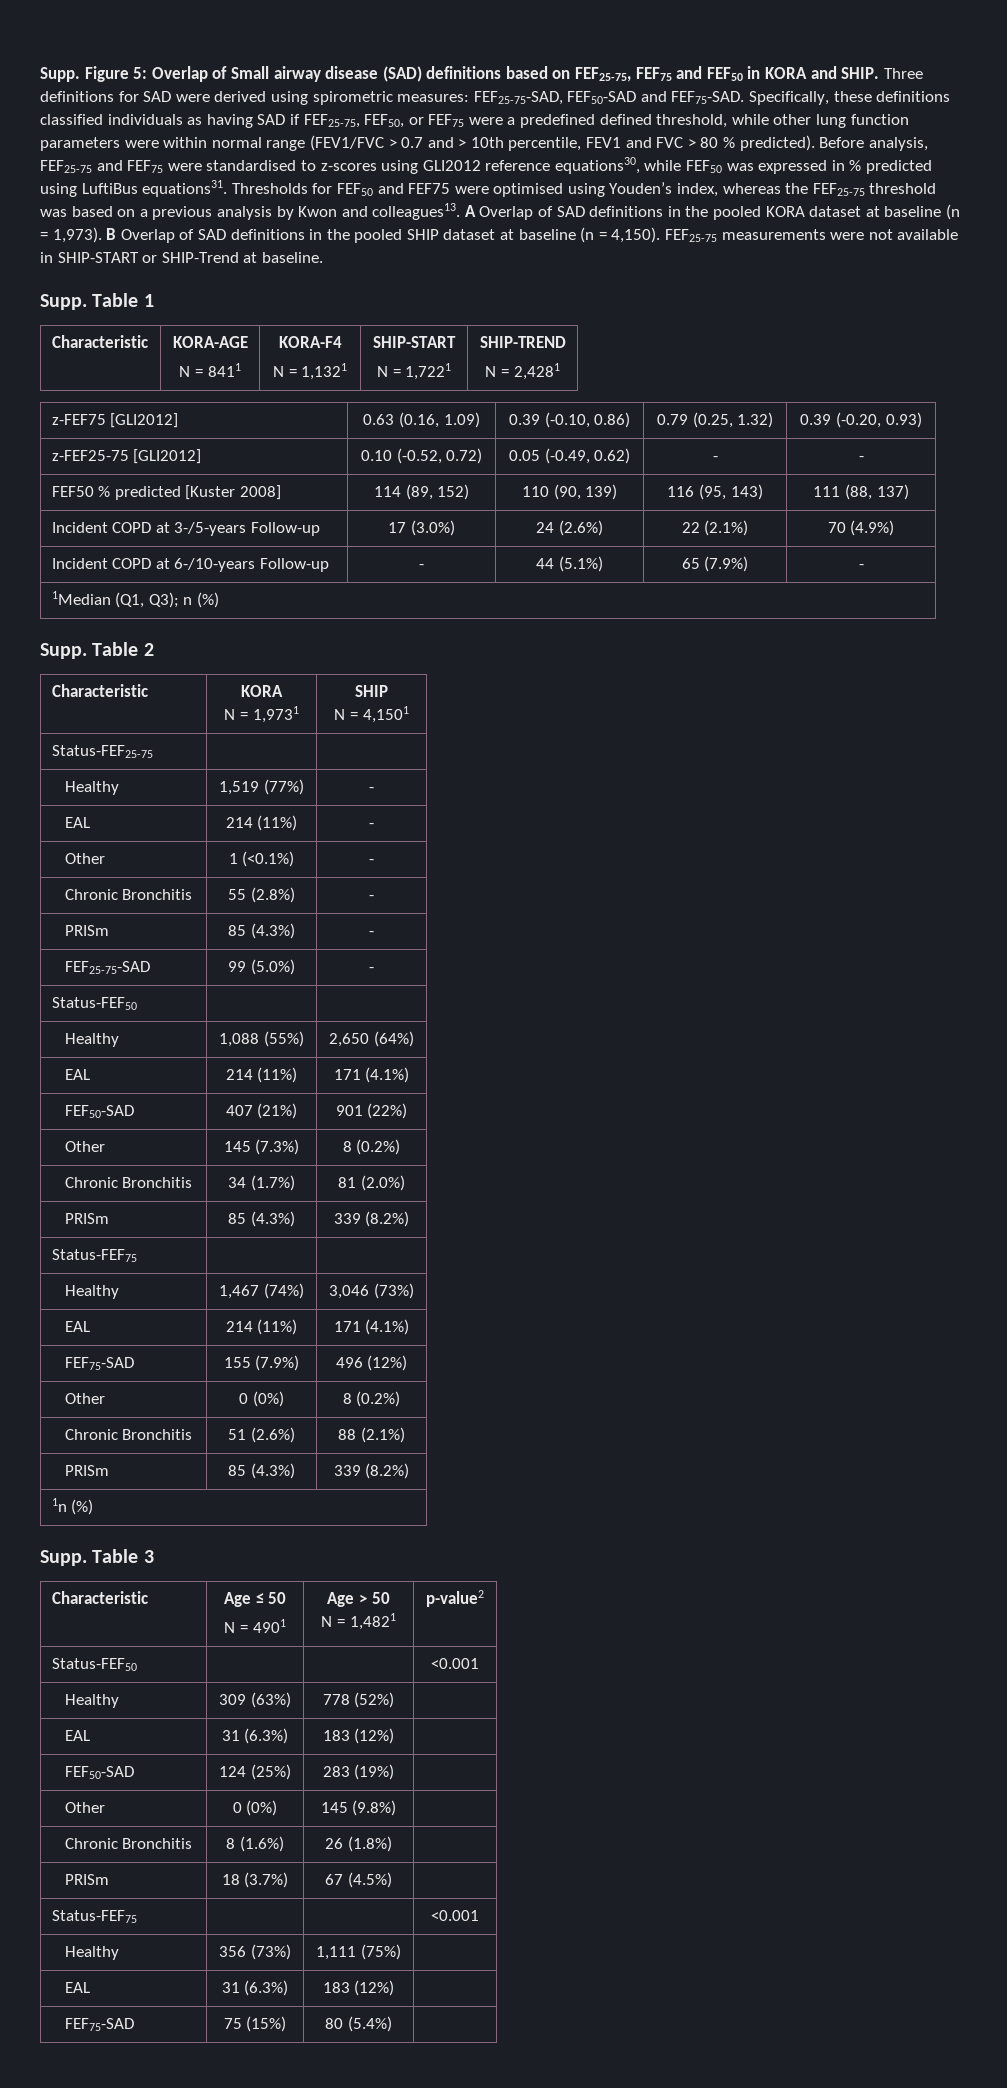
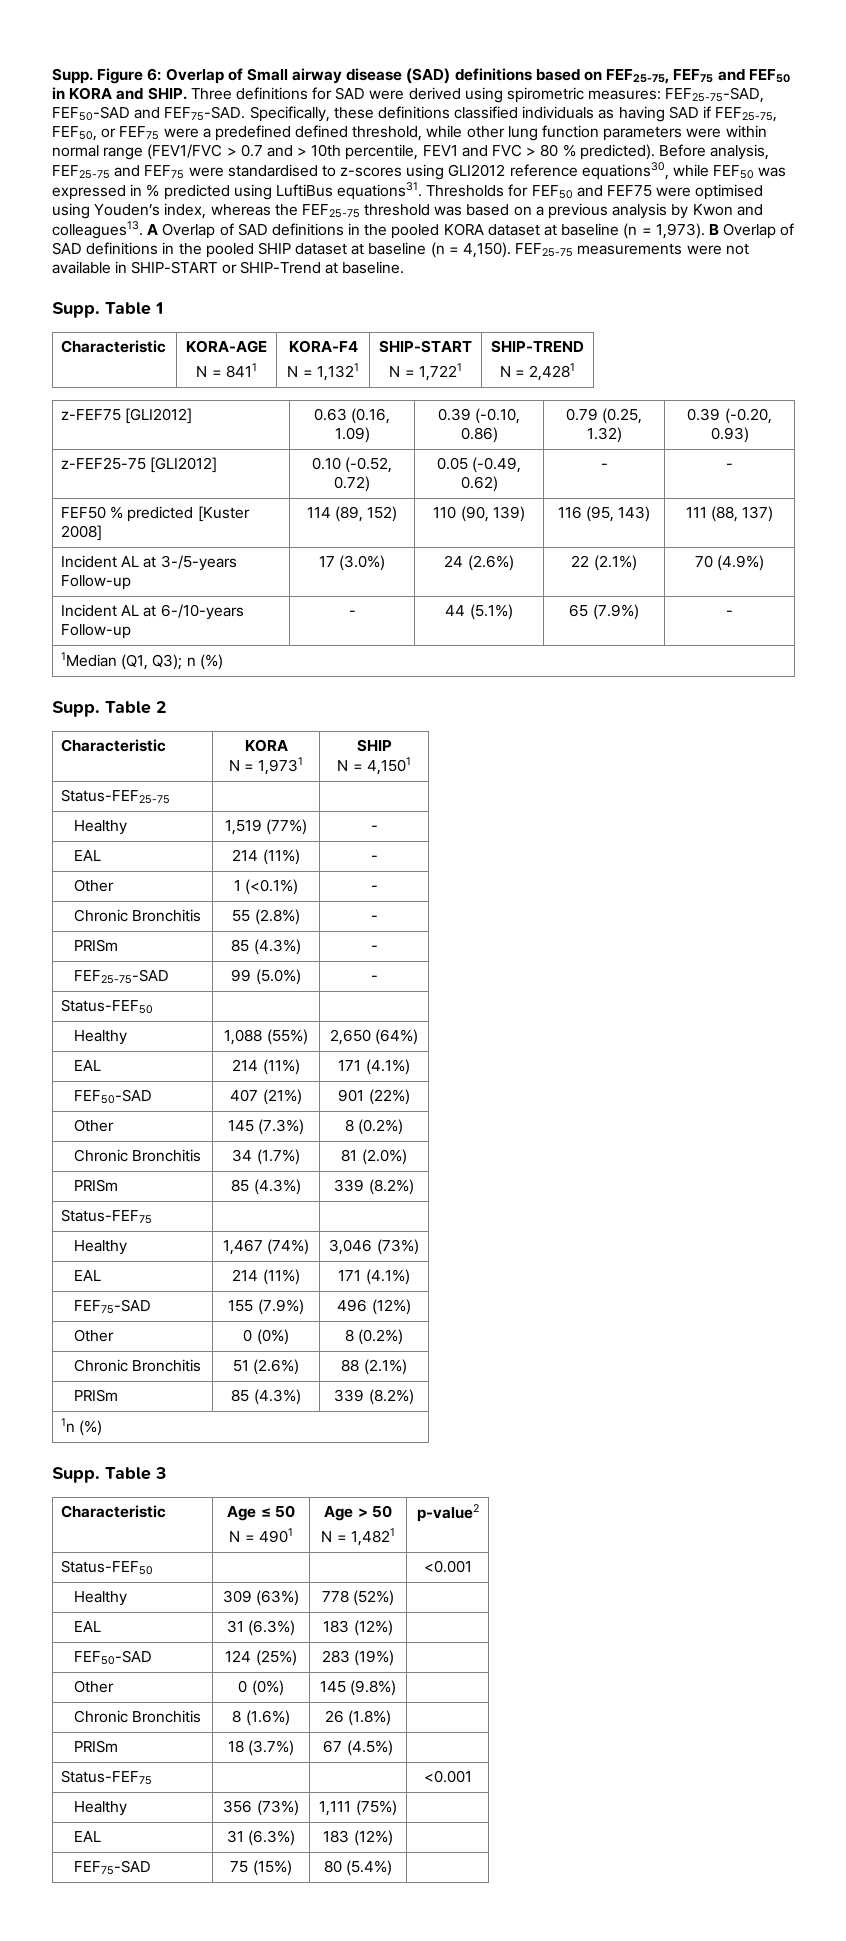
- Figure 5: Overlap of Small airway disease (SAD) definitions based on FEF25-75, FEF75 and FEF50 in KORA and SHIP.
+ Figure 6: Overlap of Small airway disease (SAD) definitions based on FEF25-75, FEF75 and FEF50 in KORA and SHIP.
- Incident COPD at 3-/5-years Follow-up | 17 (3.0%) | 24 (2.6%) | 22 (2.1%) | 70 (4.9%)
+ Incident AL at 3-/5-years Follow-up | 17 (3.0%) | 24 (2.6%) | 22 (2.1%) | 70 (4.9%)
- Incident COPD at 6-/10-years Follow-up | - | 44 (5.1%) | 65 (7.9%) | -
+ Incident AL at 6-/10-years Follow-up | - | 44 (5.1%) | 65 (7.9%) | -

